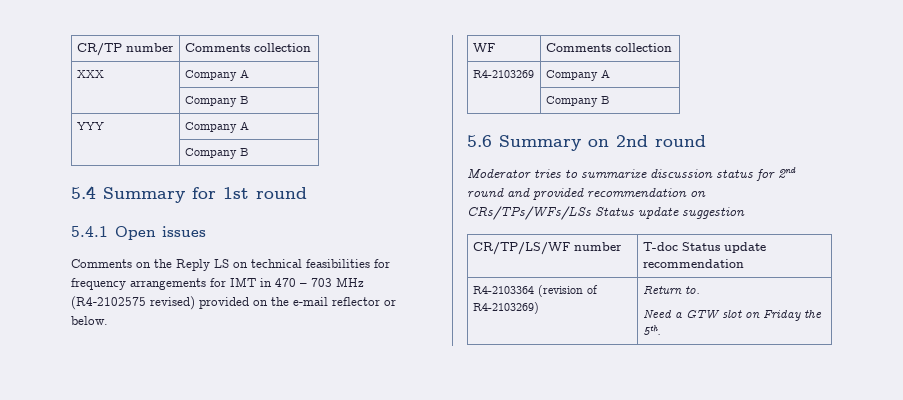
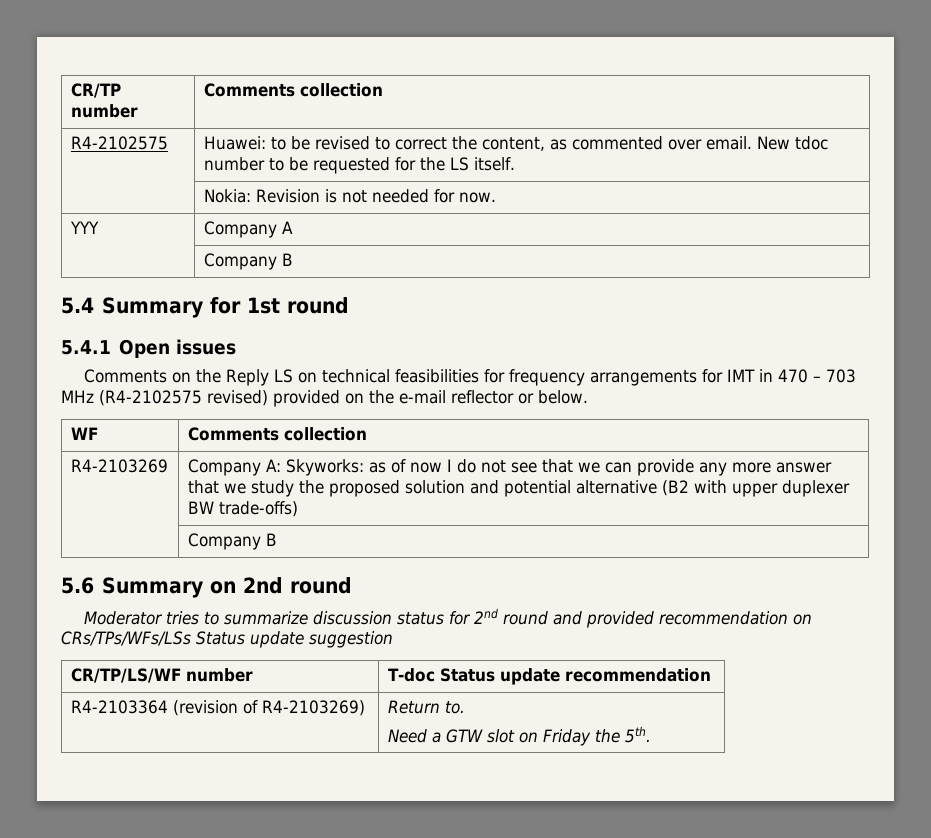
- XXX | Company A
- | Company B
+ R4-2102575 | Huawei: to be revised to correct the content, as commented over email. New tdoc number to be requested for the LS itself.
+ | Nokia: Revision is not needed for now.
- R4-2103269 | Company A
+ R4-2103269 | Company A: Skyworks: as of now I do not see that we can provide any more answer that we study the proposed solution and potential alternative (B2 with upper duplexer BW trade-offs)

